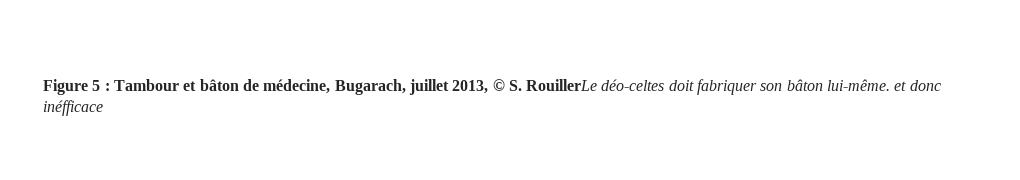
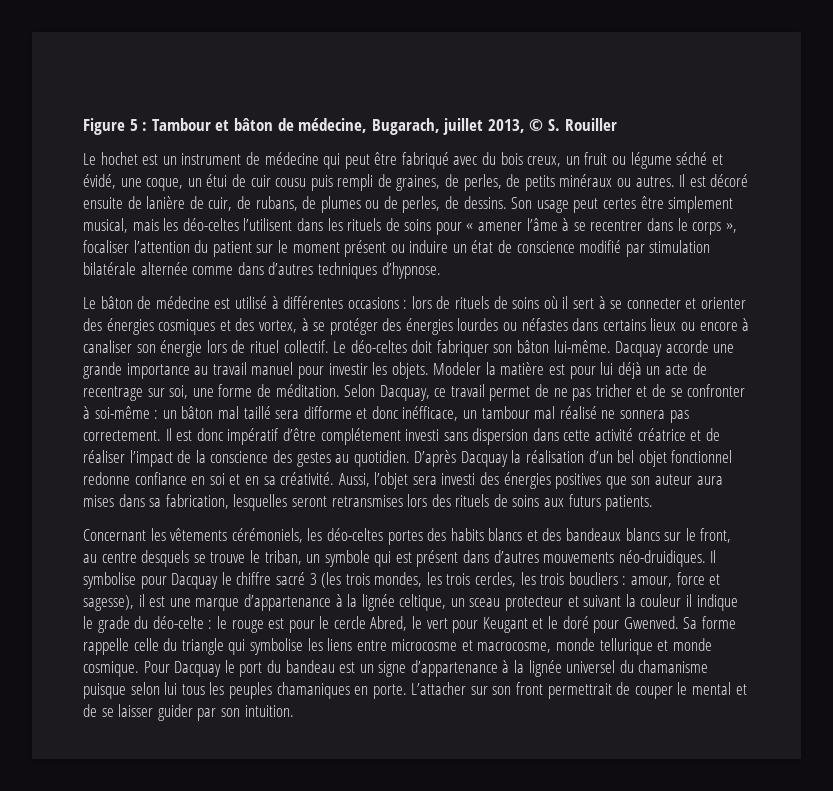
- Figure 5 : Tambour et bâton de médecine, Bugarach, juillet 2013, © S. RouillerLe déo-celtes doit fabriquer son bâton lui-même. et donc inéfficace
+ Figure 5 : Tambour et bâton de médecine, Bugarach, juillet 2013, © S. Rouiller
+ Le hochet est un instrument de médecine qui peut être fabriqué avec du bois creux, un fruit ou légume séché et évidé, une coque, un étui de cuir cousu puis rempli de graines, de perles, de petits minéraux ou autres. Il est décoré ensuite de lanière de cuir, de rubans, de plumes ou de perles, de dessins. Son usage peut certes être simplement musical, mais les déo-celtes l’utilisent dans les rituels de soins pour « amener l’âme à se recentrer dans le corps », focaliser l’attention du patient sur le moment présent ou induire un état de conscience modifié par stimulation bilatérale alternée comme dans d’autres techniques d’hypnose.
+ Le bâton de médecine est utilisé à différentes occasions : lors de rituels de soins où il sert à se connecter et orienter des énergies cosmiques et des vortex, à se protéger des énergies lourdes ou néfastes dans certains lieux ou encore à canaliser son énergie lors de rituel collectif. Le déo-celtes doit fabriquer son bâton lui-même. Dacquay accorde une grande importance au travail manuel pour investir les objets. Modeler la matière est pour lui déjà un acte de recentrage sur soi, une forme de méditation. Selon Dacquay, ce travail permet de ne pas tricher et de se confronter à soi-même : un bâton mal taillé sera difforme et donc inéfficace, un tambour mal réalisé ne sonnera pas correctement. Il est donc impératif d’être complétement investi sans dispersion dans cette activité créatrice et de réaliser l’impact de la conscience des gestes au quotidien. D’après Dacquay la réalisation d’un bel objet fonctionnel redonne confiance en soi et en sa créativité. Aussi, l’objet sera investi des énergies positives que son auteur aura mises dans sa fabrication, lesquelles seront retransmises lors des rituels de soins aux futurs patients.
+ Concernant les vêtements cérémoniels, les déo-celtes portes des habits blancs et des bandeaux blancs sur le front, au centre desquels se trouve le triban, un symbole qui est présent dans d’autres mouvements néo-druidiques. Il symbolise pour Dacquay le chiffre sacré 3 (les trois mondes, les trois cercles, les trois boucliers : amour, force et sagesse), il est une marque d’appartenance à la lignée celtique, un sceau protecteur et suivant la couleur il indique le grade du déo-celte : le rouge est pour le cercle Abred, le vert pour Keugant et le doré pour Gwenved. Sa forme rappelle celle du triangle qui symbolise les liens entre microcosme et macrocosme, monde tellurique et monde cosmique. Pour Dacquay le port du bandeau est un signe d’appartenance à la lignée universel du chamanisme puisque selon lui tous les peuples chamaniques en porte. L’attacher sur son front permettrait de couper le mental et de se laisser guider par son intuition.

